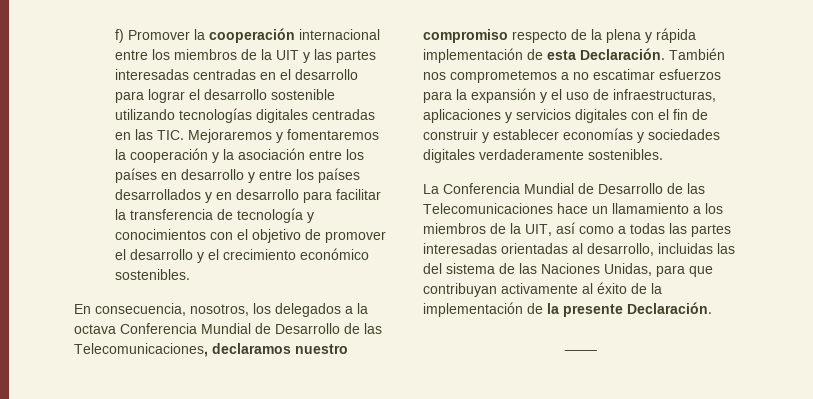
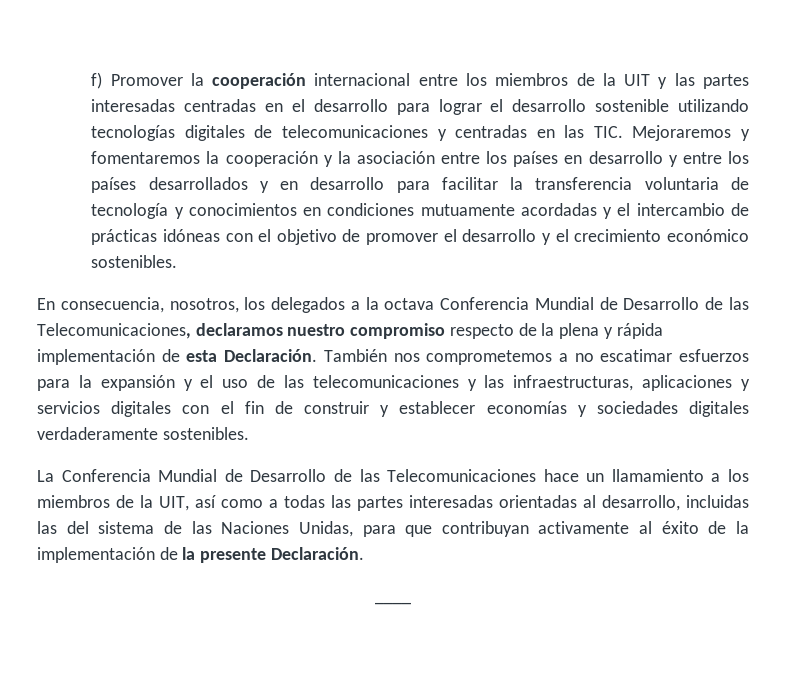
- f) Promover la cooperación internacional entre los miembros de la UIT y las partes interesadas centradas en el desarrollo para lograr el desarrollo sostenible utilizando tecnologías digitales centradas en las TIC. Mejoraremos y fomentaremos la cooperación y la asociación entre los países en desarrollo y entre los países desarrollados y en desarrollo para facilitar la transferencia de tecnología y conocimientos con el objetivo de promover el desarrollo y el crecimiento económico sostenibles.
+ f) Promover la cooperación internacional entre los miembros de la UIT y las partes interesadas centradas en el desarrollo para lograr el desarrollo sostenible utilizando tecnologías digitales de telecomunicaciones y centradas en las TIC. Mejoraremos y fomentaremos la cooperación y la asociación entre los países en desarrollo y entre los países desarrollados y en desarrollo para facilitar la transferencia voluntaria de tecnología y conocimientos en condiciones mutuamente acordadas y el intercambio de prácticas idóneas con el objetivo de promover el desarrollo y el crecimiento económico sostenibles.
- También nos comprometemos a no escatimar esfuerzos para la expansión y el uso de infraestructuras, aplicaciones y servicios digitales con el fin de construir y establecer economías y sociedades digitales verdaderamente sostenibles.
+ También nos comprometemos a no escatimar esfuerzos para la expansión y el uso de las telecomunicaciones y las infraestructuras, aplicaciones y servicios digitales con el fin de construir y establecer economías y sociedades digitales verdaderamente sostenibles.

